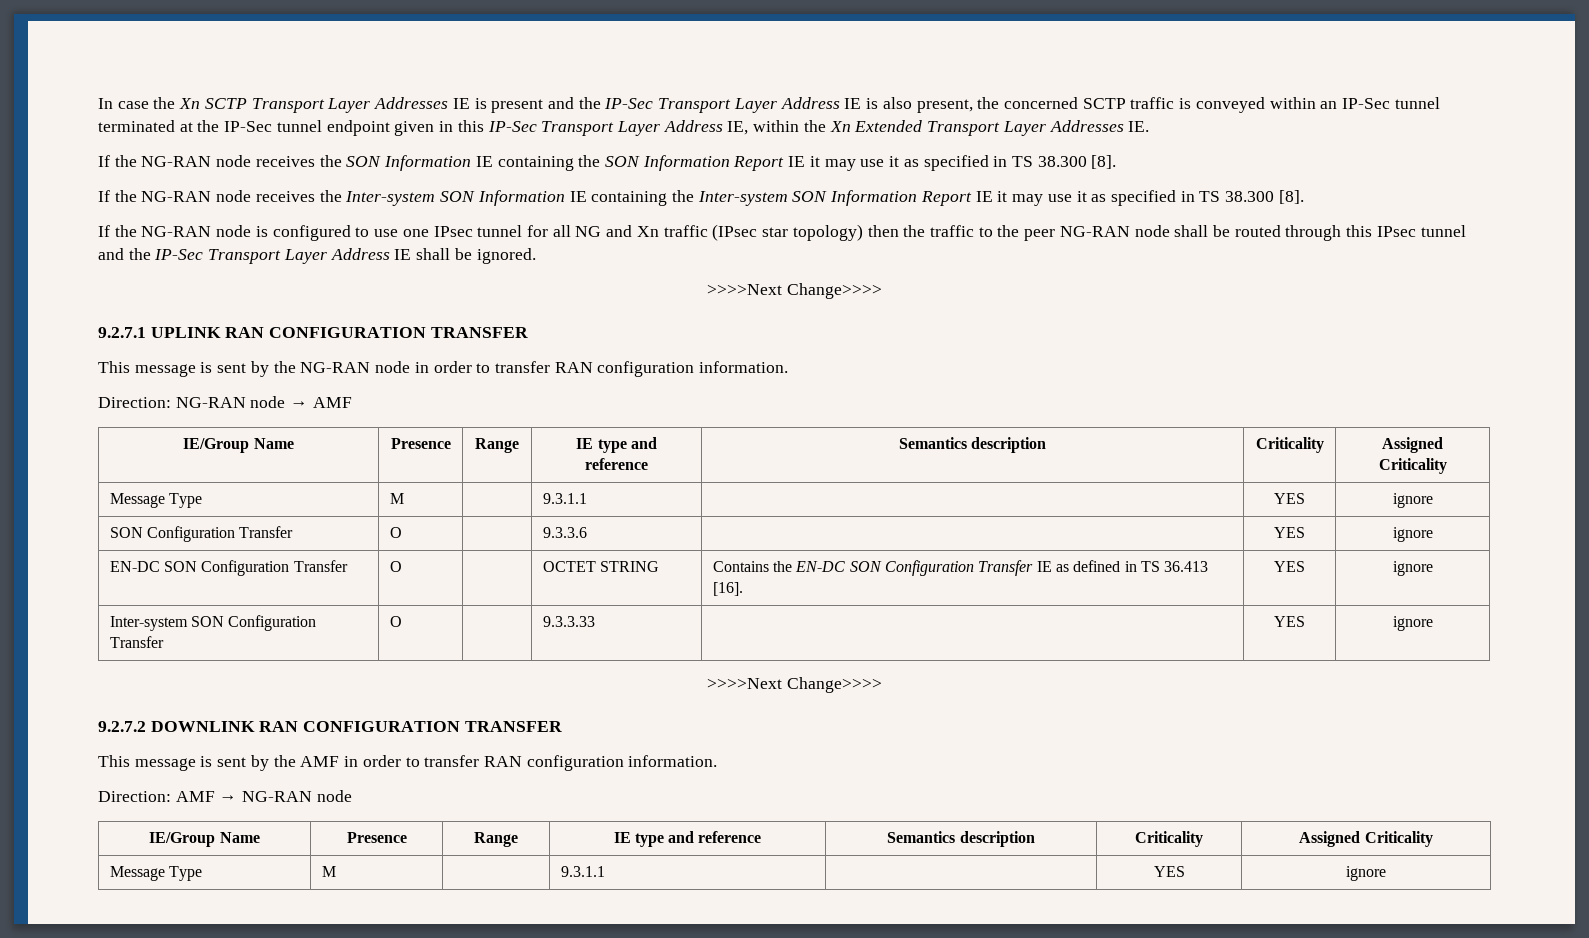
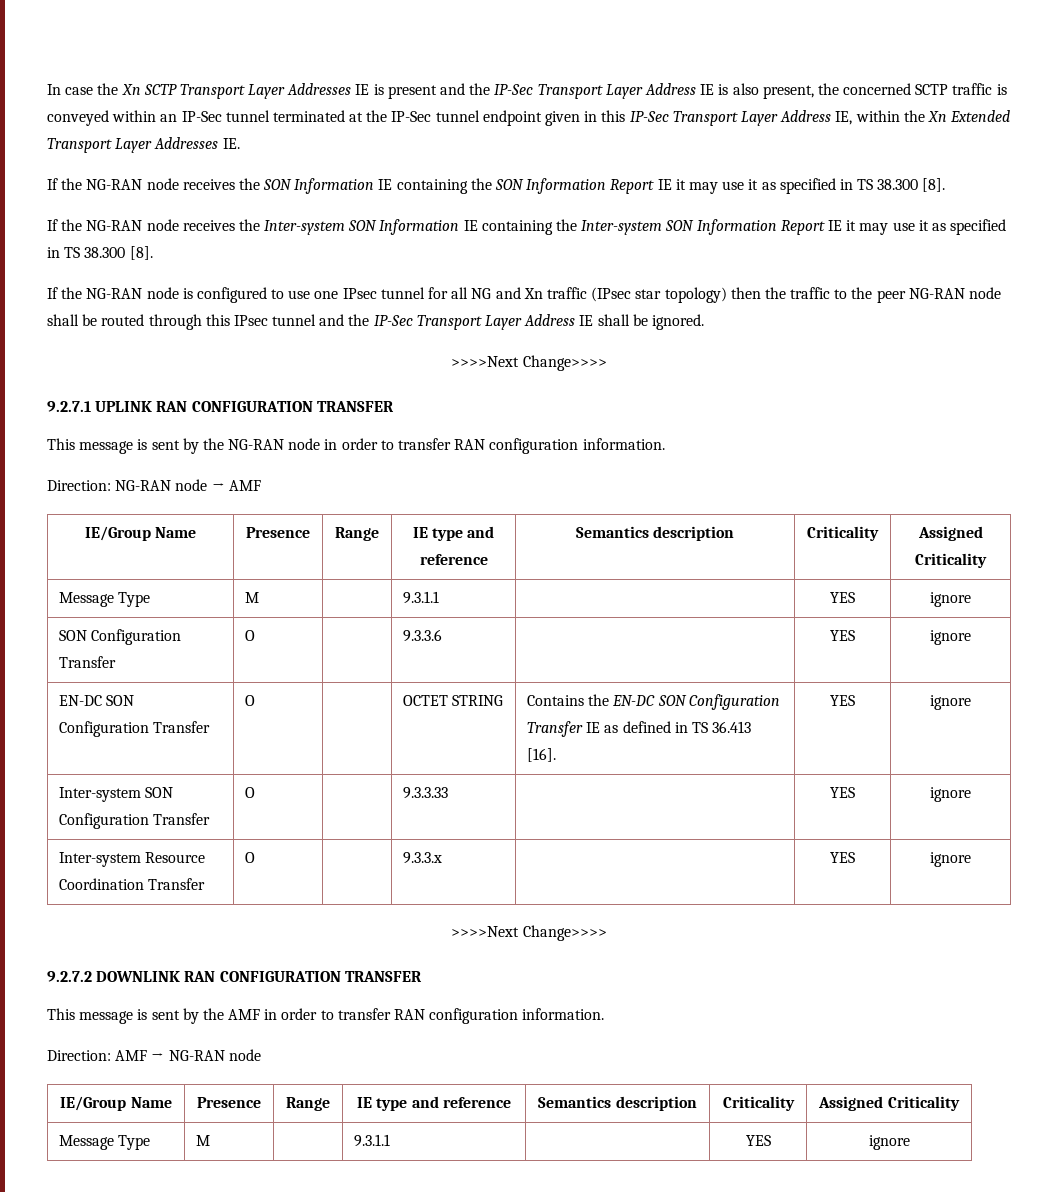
+ Inter-system Resource Coordination Transfer | O | | 9.3.3.x | | YES | ignore

